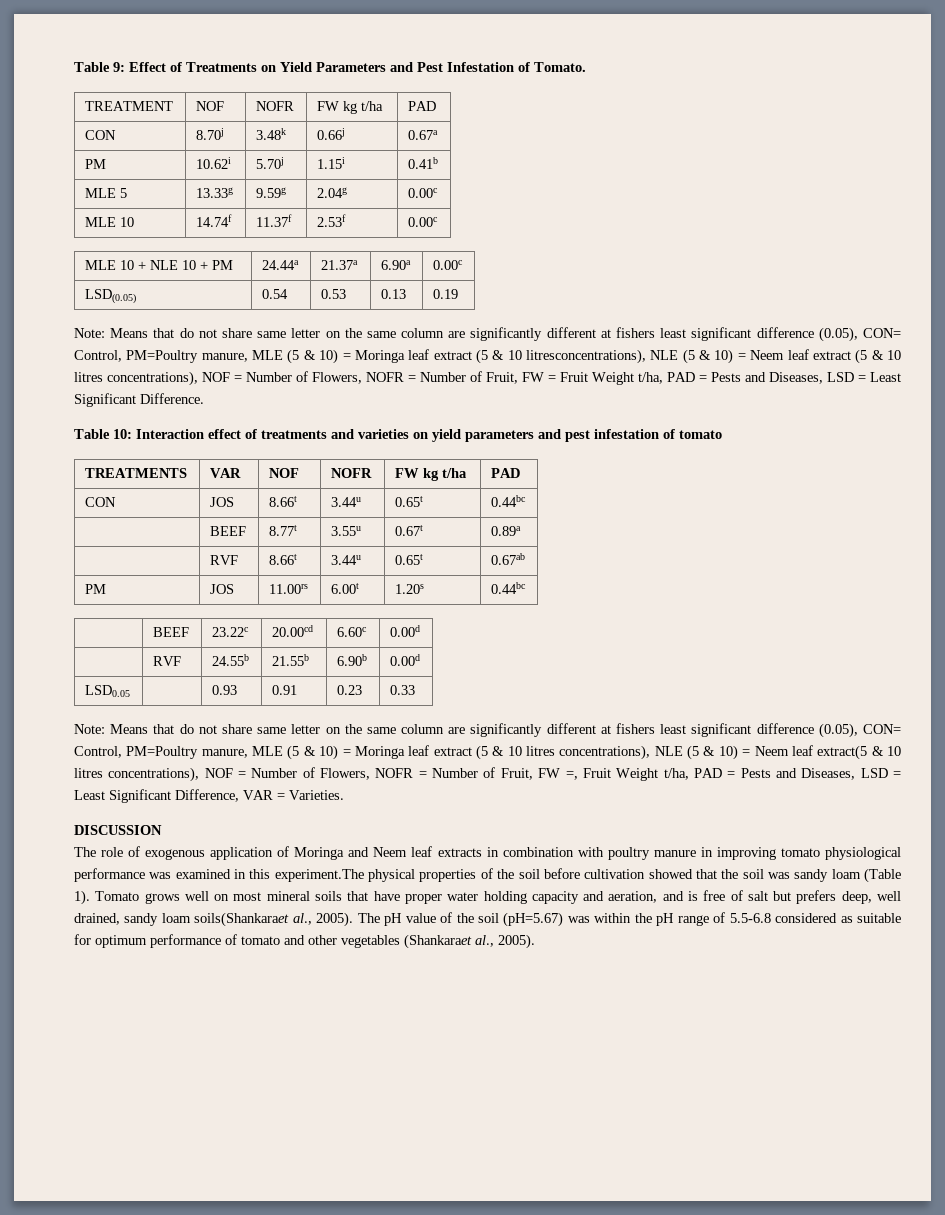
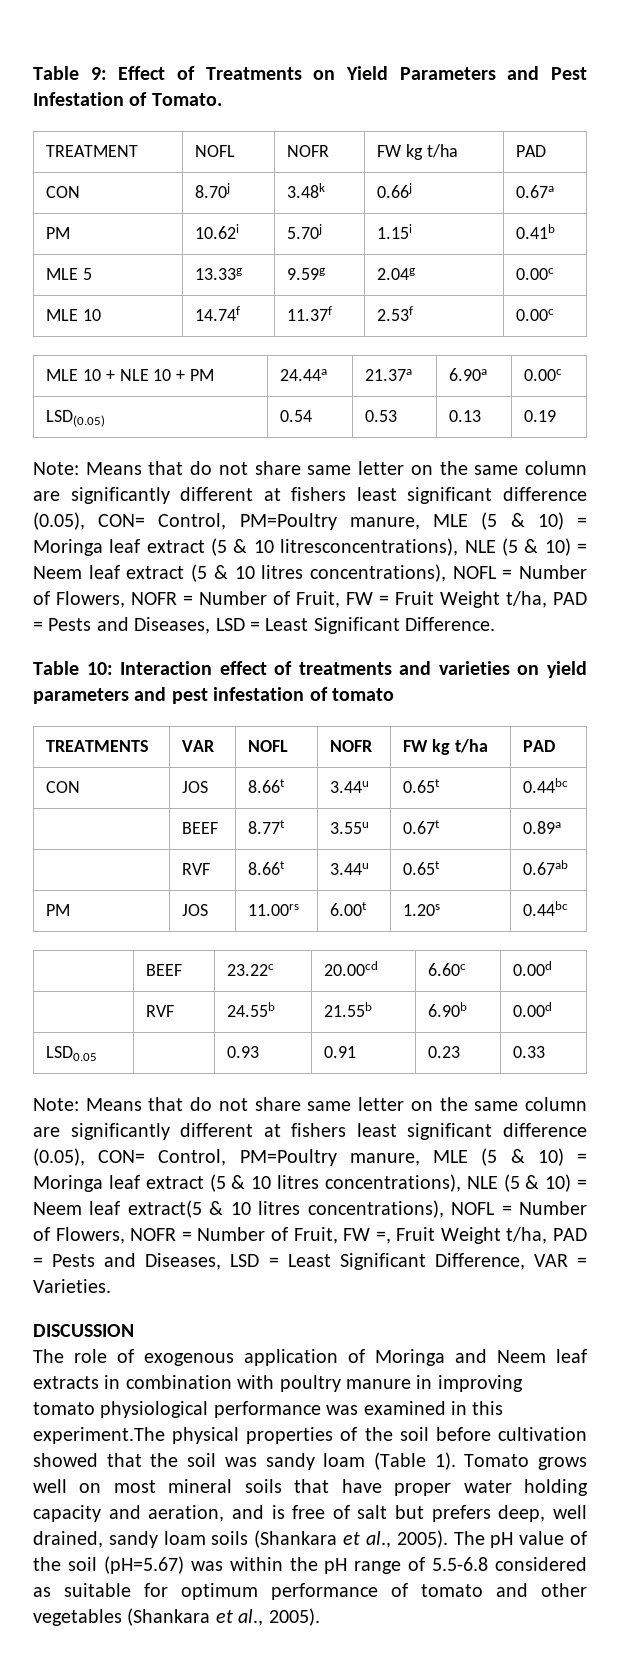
- TREATMENT | NOF | NOFR | FW kg t/ha | PAD
+ TREATMENT | NOFL | NOFR | FW kg t/ha | PAD
- Means that do not share same letter on the same column are significantly different at fishers least significant difference (0.05), CON= Control, PM=Poultry manure, MLE (5 & 10) = Moringa leaf extract (5 & 10 litresconcentrations), NLE (5 & 10) = Neem leaf extract (5 & 10 litres concentrations), NOF = Number of Flowers, NOFR = Number of Fruit, FW = Fruit Weight t/ha, PAD = Pests and Diseases, LSD = Least Significant Difference.
+ Means that do not share same letter on the same column are significantly different at fishers least significant difference (0.05), CON= Control, PM=Poultry manure, MLE (5 & 10) = Moringa leaf extract (5 & 10 litresconcentrations), NLE (5 & 10) = Neem leaf extract (5 & 10 litres concentrations), NOFL = Number of Flowers, NOFR = Number of Fruit, FW = Fruit Weight t/ha, PAD = Pests and Diseases, LSD = Least Significant Difference.
- TREATMENTS | VAR | NOF | NOFR | FW kg t/ha | PAD
+ TREATMENTS | VAR | NOFL | NOFR | FW kg t/ha | PAD
- Means that do not share same letter on the same column are significantly different at fishers least significant difference (0.05), CON= Control, PM=Poultry manure, MLE (5 & 10) = Moringa leaf extract (5 & 10 litres concentrations), NLE (5 & 10) = Neem leaf extract(5 & 10 litres concentrations), NOF = Number of Flowers, NOFR = Number of Fruit, FW =, Fruit Weight t/ha, PAD = Pests and Diseases, LSD = Least Significant Difference, VAR = Varieties.
+ Means that do not share same letter on the same column are significantly different at fishers least significant difference (0.05), CON= Control, PM=Poultry manure, MLE (5 & 10) = Moringa leaf extract (5 & 10 litres concentrations), NLE (5 & 10) = Neem leaf extract(5 & 10 litres concentrations), NOFL = Number of Flowers, NOFR = Number of Fruit, FW =, Fruit Weight t/ha, PAD = Pests and Diseases, LSD = Least Significant Difference, VAR = Varieties.
- Tomato grows well on most mineral soils that have proper water holding capacity and aeration, and is free of salt but prefers deep, well drained, sandy loam soils(Shankaraet al., 2005).
+ Tomato grows well on most mineral soils that have proper water holding capacity and aeration, and is free of salt but prefers deep, well drained, sandy loam soils (Shankara et al., 2005).
- The pH value of the soil (pH=5.67) was within the pH range of 5.5-6.8 considered as suitable for optimum performance of tomato and other vegetables (Shankaraet al., 2005).
+ The pH value of the soil (pH=5.67) was within the pH range of 5.5-6.8 considered as suitable for optimum performance of tomato and other vegetables (Shankara et al., 2005).

